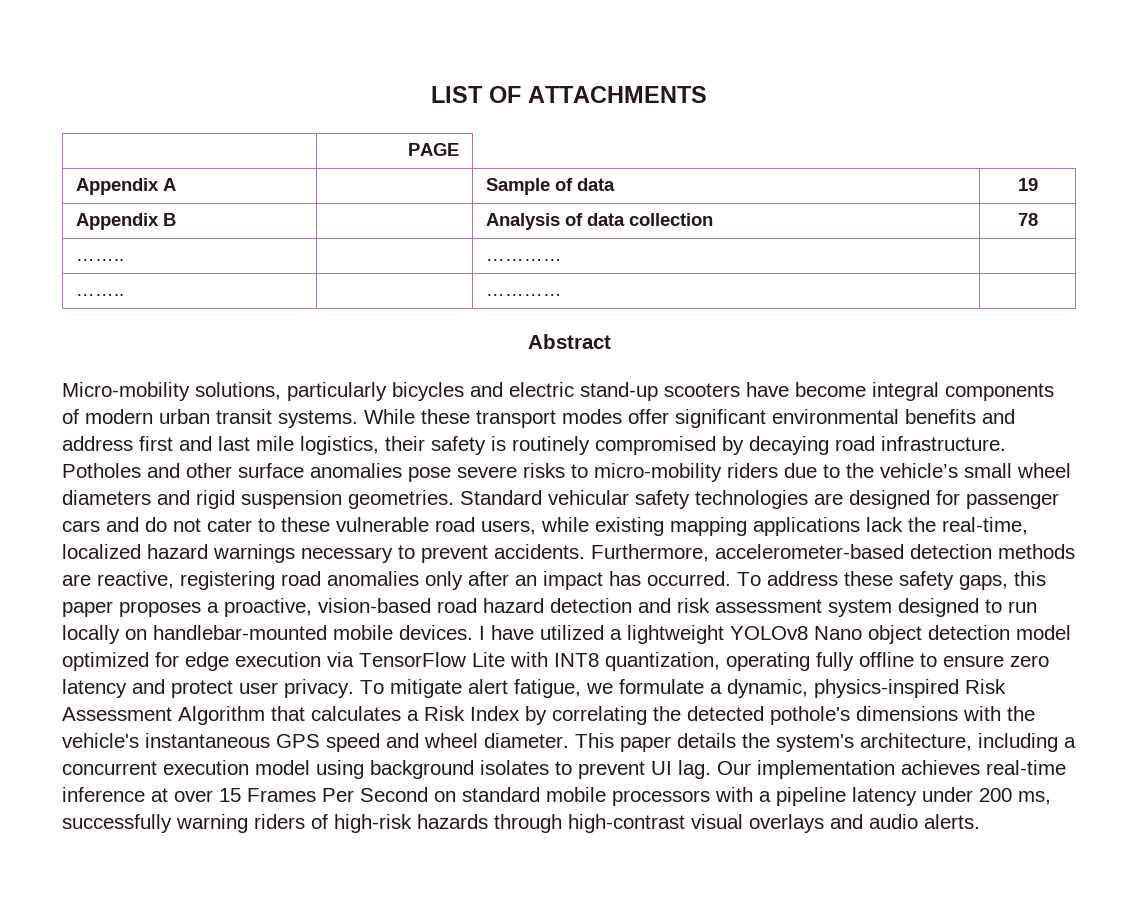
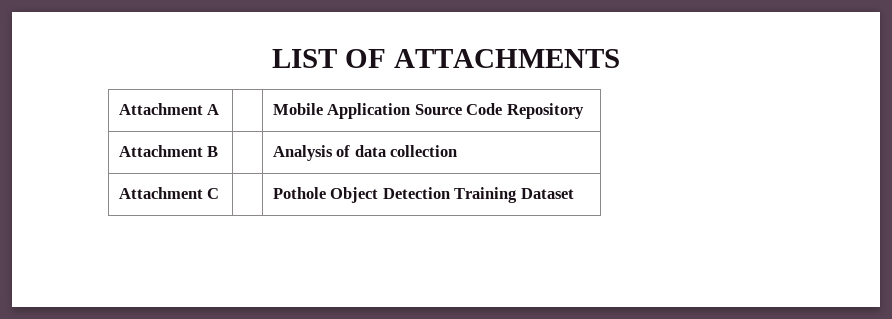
- | PAGE
- Appendix A | | Sample of data | 19
- Appendix B | | Analysis of data collection | 78
- …….. | | ………… |
- …….. | | ………… |
- Abstract
- Micro-mobility solutions, particularly bicycles and electric stand-up scooters have become integral components of modern urban transit systems. While these transport modes offer significant environmental benefits and address first and last mile logistics, their safety is routinely compromised by decaying road infrastructure. Potholes and other surface anomalies pose severe risks to micro-mobility riders due to the vehicle’s small wheel diameters and rigid suspension geometries. Standard vehicular safety technologies are designed for passenger cars and do not cater to these vulnerable road users, while existing mapping applications lack the real-time, localized hazard warnings necessary to prevent accidents. Furthermore, accelerometer-based detection methods are reactive, registering road anomalies only after an impact has occurred. To address these safety gaps, this paper proposes a proactive, vision-based road hazard detection and risk assessment system designed to run locally on handlebar-mounted mobile devices. I have utilized a lightweight YOLOv8 Nano object detection model optimized for edge execution via TensorFlow Lite with INT8 quantization, operating fully offline to ensure zero latency and protect user privacy. To mitigate alert fatigue, we formulate a dynamic, physics-inspired Risk Assessment Algorithm that calculates a Risk Index by correlating the detected pothole's dimensions with the vehicle's instantaneous GPS speed and wheel diameter. This paper details the system's architecture, including a concurrent execution model using background isolates to prevent UI lag. Our implementation achieves real-time inference at over 15 Frames Per Second on standard mobile processors with a pipeline latency under 200 ms, successfully warning riders of high-risk hazards through high-contrast visual overlays and audio alerts.
+ Attachment A | | Mobile Application Source Code Repository
+ Attachment B | | Analysis of data collection
+ Attachment C | | Pothole Object Detection Training Dataset

